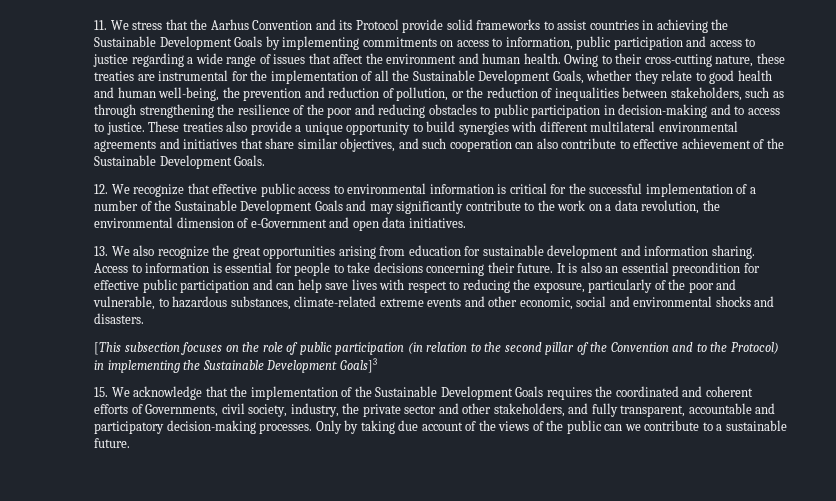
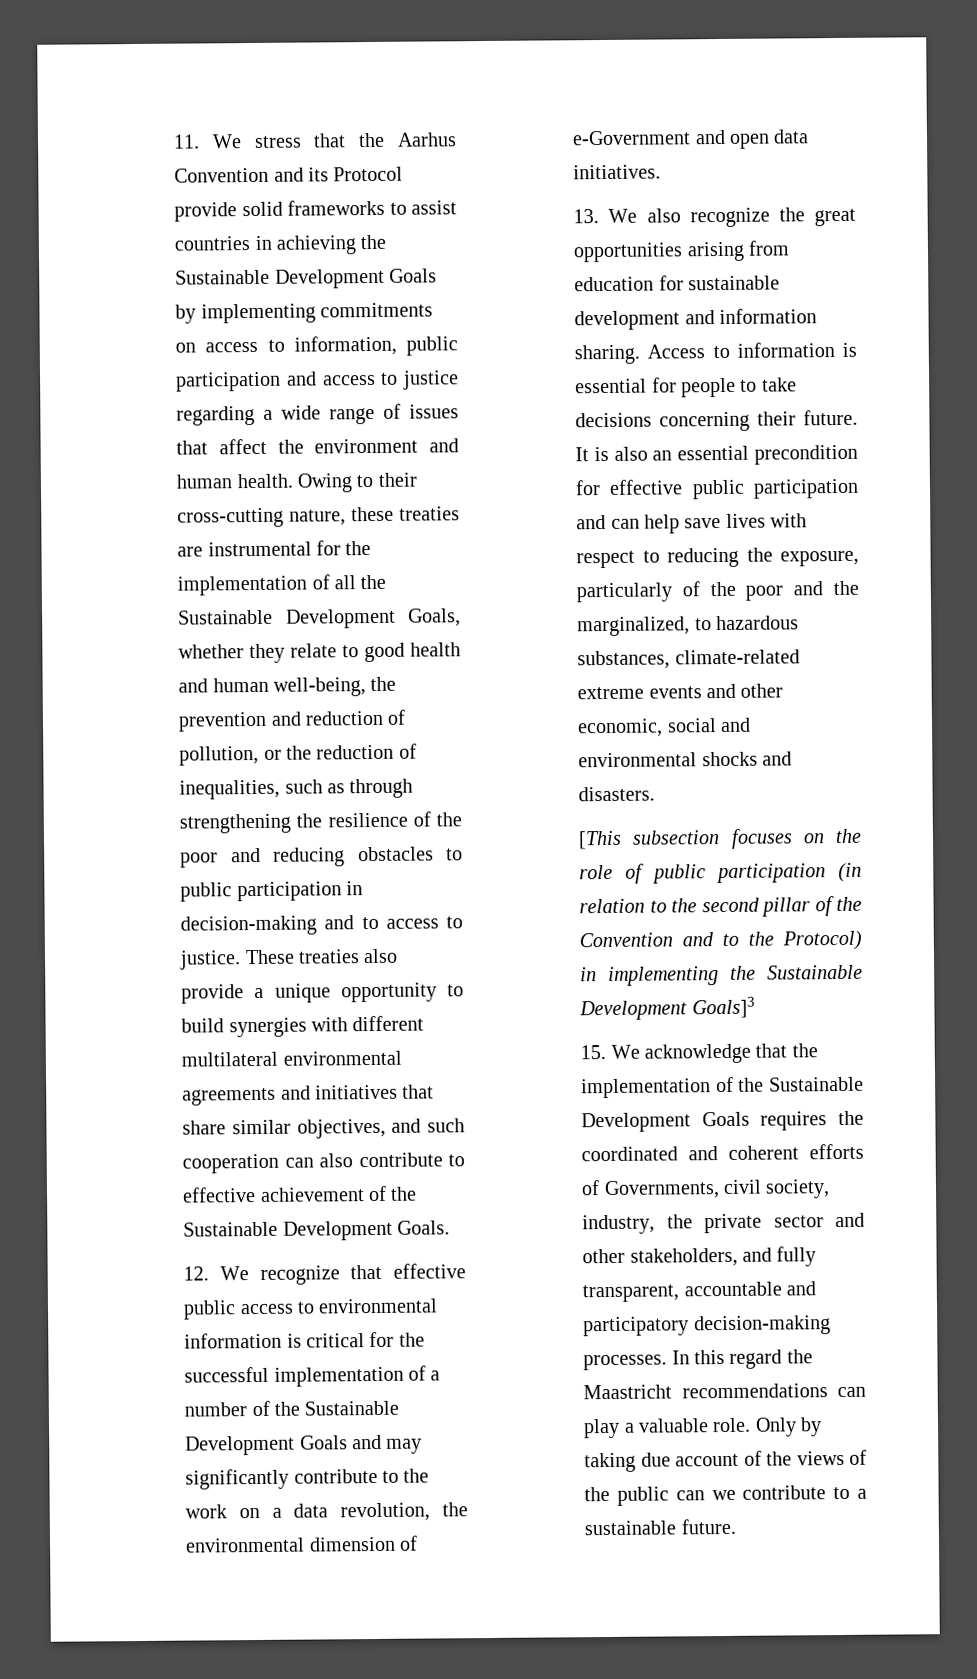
- Owing to their cross-cutting nature, these treaties are instrumental for the implementation of all the Sustainable Development Goals, whether they relate to good health and human well-being, the prevention and reduction of pollution, or the reduction of inequalities between stakeholders, such as through strengthening the resilience of the poor and reducing obstacles to public participation in decision-making and to access to justice.
+ Owing to their cross-cutting nature, these treaties are instrumental for the implementation of all the Sustainable Development Goals, whether they relate to good health and human well-being, the prevention and reduction of pollution, or the reduction of inequalities, such as through strengthening the resilience of the poor and reducing obstacles to public participation in decision-making and to access to justice.
- It is also an essential precondition for effective public participation and can help save lives with respect to reducing the exposure, particularly of the poor and vulnerable, to hazardous substances, climate-related extreme events and other economic, social and environmental shocks and disasters.
+ It is also an essential precondition for effective public participation and can help save lives with respect to reducing the exposure, particularly of the poor and the marginalized, to hazardous substances, climate-related extreme events and other economic, social and environmental shocks and disasters.
+ In this regard the Maastricht recommendations can play a valuable role.

